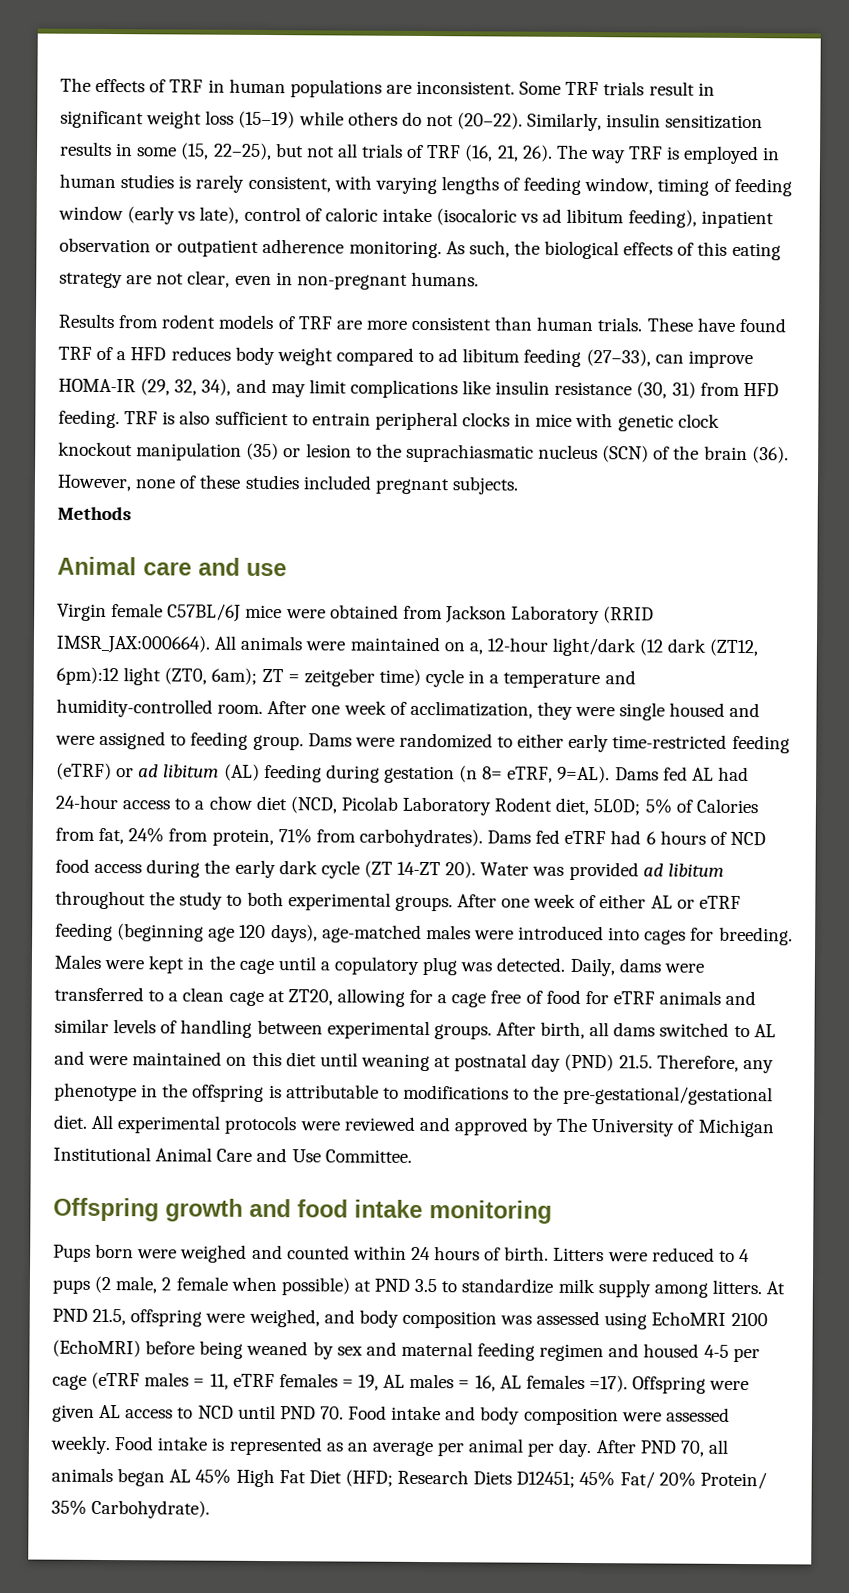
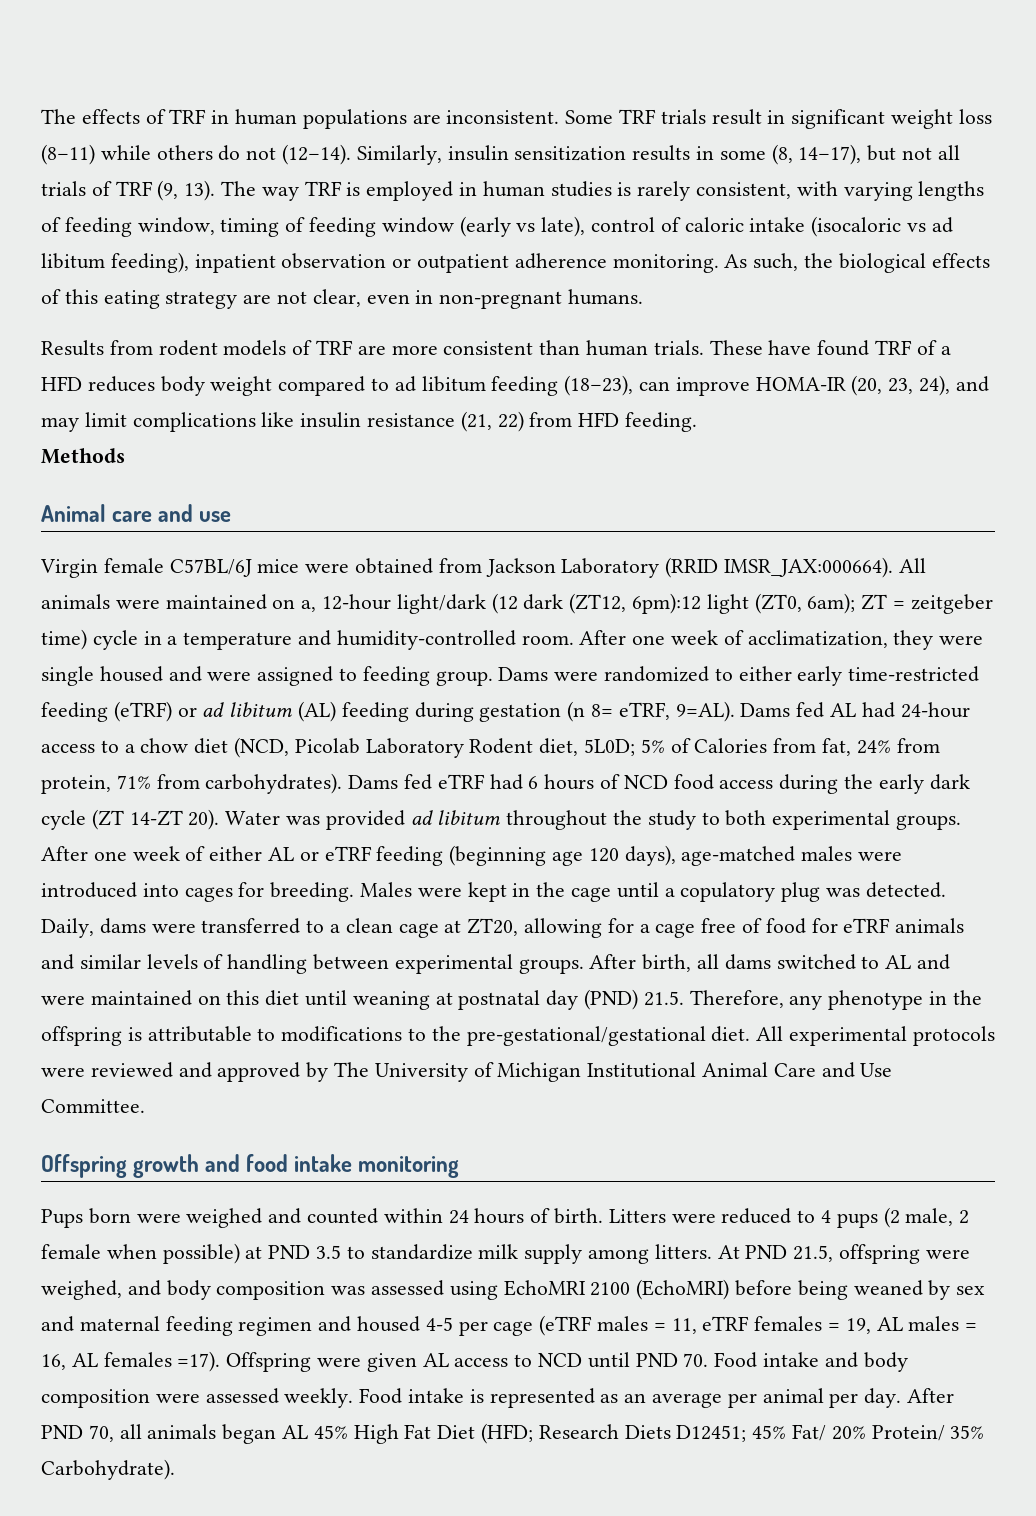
- Some TRF trials result in significant weight loss (15–19) while others do not (20–22).
+ Some TRF trials result in significant weight loss (8–11) while others do not (12–14).
- Similarly, insulin sensitization results in some (15, 22–25), but not all trials of TRF (16, 21, 26).
+ Similarly, insulin sensitization results in some (8, 14–17), but not all trials of TRF (9, 13).
- These have found TRF of a HFD reduces body weight compared to ad libitum feeding (27–33), can improve HOMA-IR (29, 32, 34), and may limit complications like insulin resistance (30, 31) from HFD feeding. TRF is also sufficient to entrain peripheral clocks in mice with genetic clock knockout manipulation (35) or lesion to the suprachiasmatic nucleus (SCN) of the brain (36). However, none of these studies included pregnant subjects.
+ These have found TRF of a HFD reduces body weight compared to ad libitum feeding (18–23), can improve HOMA-IR (20, 23, 24), and may limit complications like insulin resistance (21, 22) from HFD feeding.

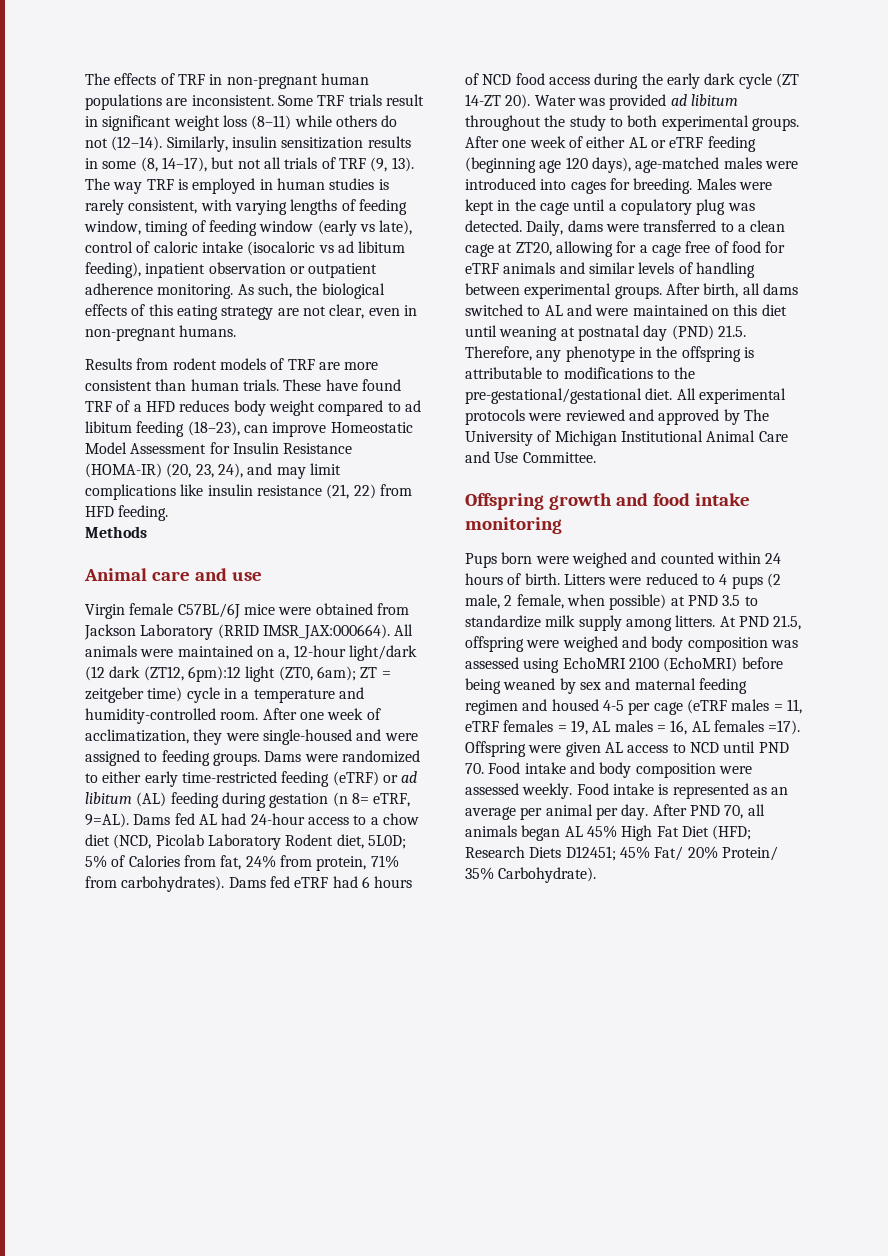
- The effects of TRF in human populations are inconsistent.
+ The effects of TRF in non-pregnant human populations are inconsistent.
- These have found TRF of a HFD reduces body weight compared to ad libitum feeding (18–23), can improve HOMA-IR (20, 23, 24), and may limit complications like insulin resistance (21, 22) from HFD feeding.
+ These have found TRF of a HFD reduces body weight compared to ad libitum feeding (18–23), can improve Homeostatic Model Assessment for Insulin Resistance (HOMA-IR) (20, 23, 24), and may limit complications like insulin resistance (21, 22) from HFD feeding.
- After one week of acclimatization, they were single housed and were assigned to feeding group.
+ After one week of acclimatization, they were single-housed and were assigned to feeding groups.
- Litters were reduced to 4 pups (2 male, 2 female when possible) at PND 3.5 to standardize milk supply among litters.
+ Litters were reduced to 4 pups (2 male, 2 female, when possible) at PND 3.5 to standardize milk supply among litters.
- At PND 21.5, offspring were weighed, and body composition was assessed using EchoMRI 2100 (EchoMRI) before being weaned by sex and maternal feeding regimen and housed 4-5 per cage (eTRF males = 11, eTRF females = 19, AL males = 16, AL females =17).
+ At PND 21.5, offspring were weighed and body composition was assessed using EchoMRI 2100 (EchoMRI) before being weaned by sex and maternal feeding regimen and housed 4-5 per cage (eTRF males = 11, eTRF females = 19, AL males = 16, AL females =17).

